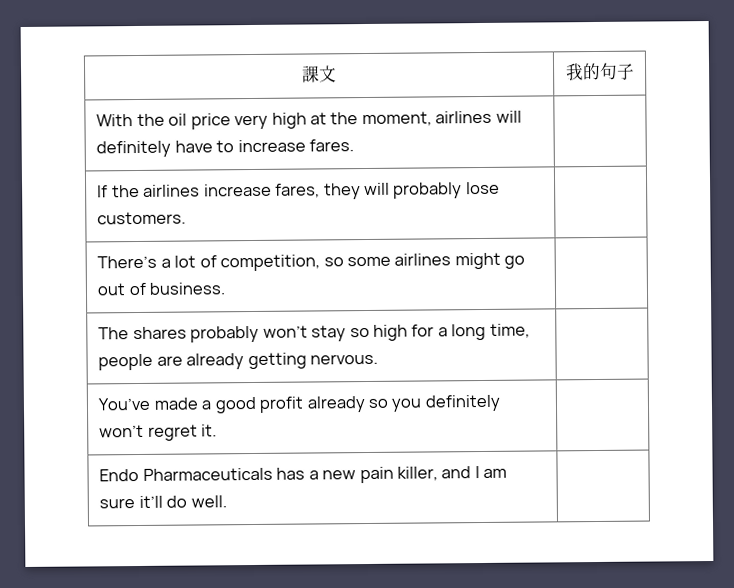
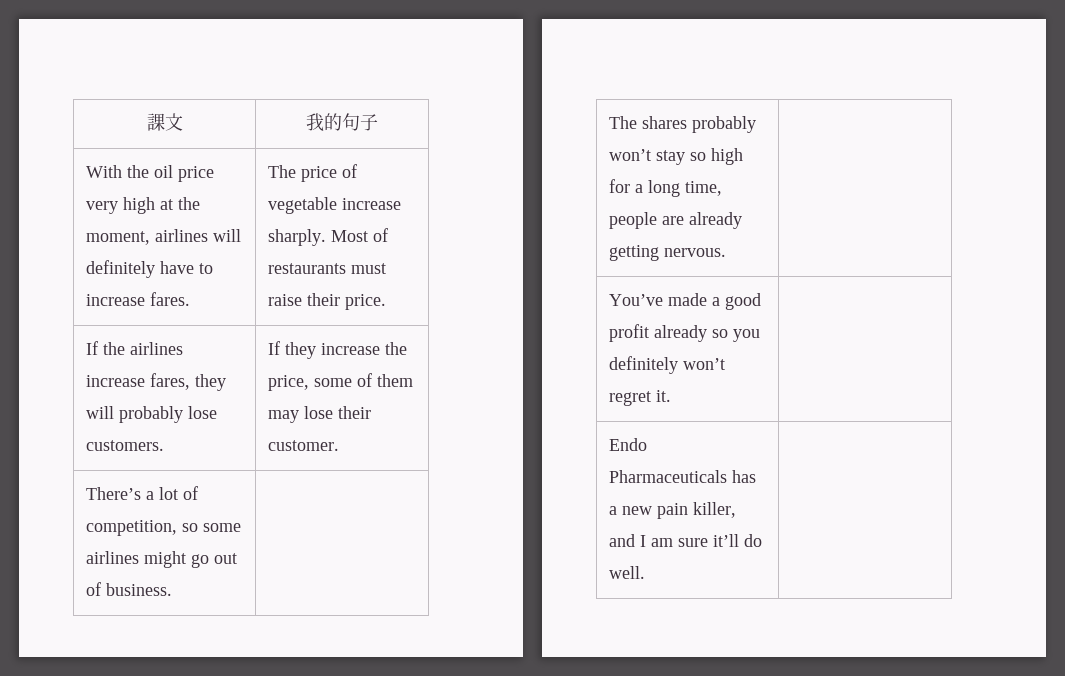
- With the oil price very high at the moment, airlines will definitely have to increase fares. |
+ With the oil price very high at the moment, airlines will definitely have to increase fares. | The price of vegetable increase sharply. Most of restaurants must raise their price.
- If the airlines increase fares, they will probably lose customers. |
+ If the airlines increase fares, they will probably lose customers. | If they increase the price, some of them may lose their customer.

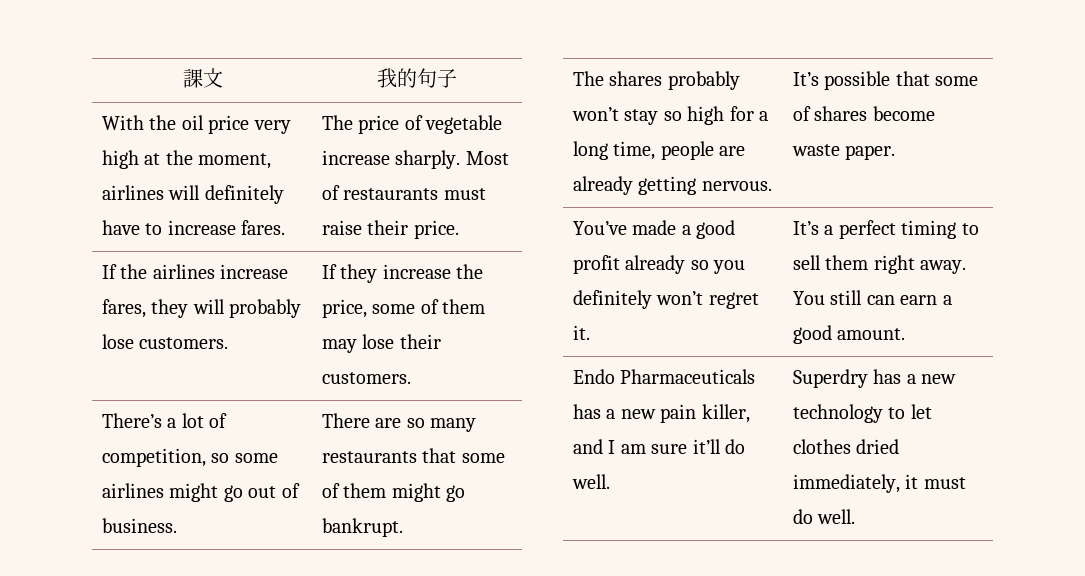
- If the airlines increase fares, they will probably lose customers. | If they increase the price, some of them may lose their customer.
+ If the airlines increase fares, they will probably lose customers. | If they increase the price, some of them may lose their customers.
- There’s a lot of competition, so some airlines might go out of business. |
+ There’s a lot of competition, so some airlines might go out of business. | There are so many restaurants that some of them might go bankrupt.
- The shares probably won’t stay so high for a long time, people are already getting nervous. |
+ The shares probably won’t stay so high for a long time, people are already getting nervous. | It’s possible that some of shares become waste paper.
- You’ve made a good profit already so you definitely won’t regret it. |
+ You’ve made a good profit already so you definitely won’t regret it. | It’s a perfect timing to sell them right away. You still can earn a good amount.
- Endo Pharmaceuticals has a new pain killer, and I am sure it’ll do well. |
+ Endo Pharmaceuticals has a new pain killer, and I am sure it’ll do well. | Superdry has a new technology to let clothes dried immediately, it must do well.

